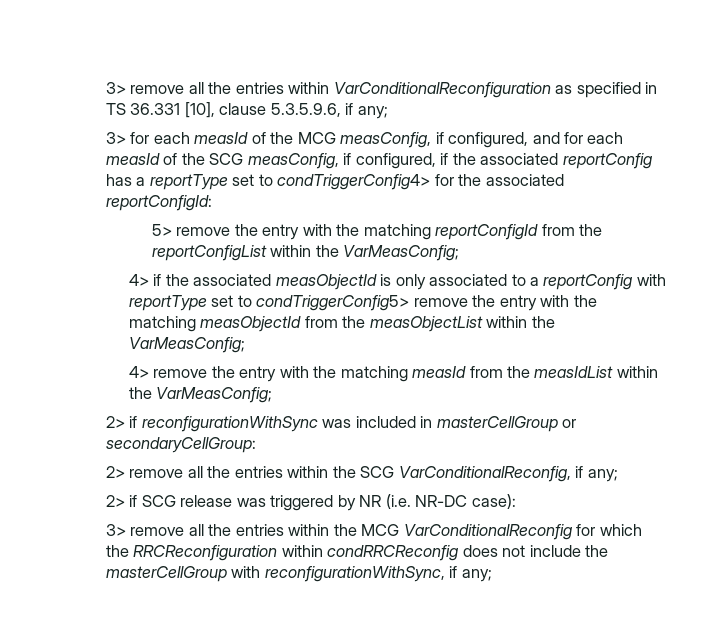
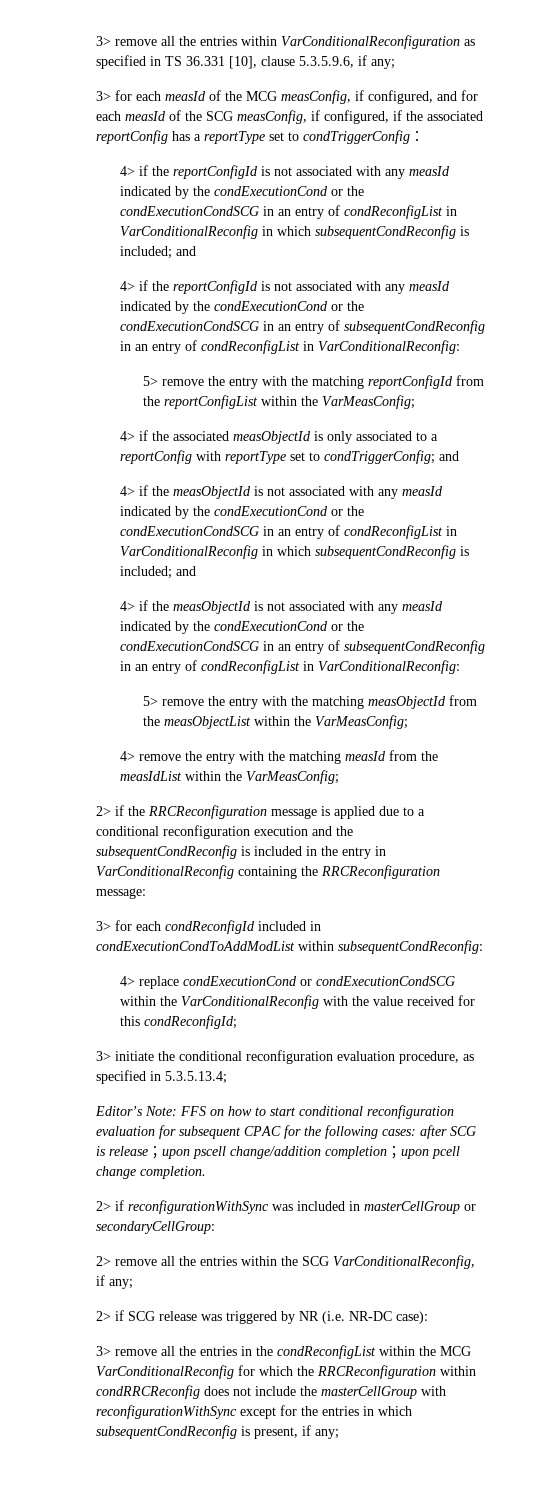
- 3> for each measId of the MCG measConfig, if configured, and for each measId of the SCG measConfig, if configured, if the associated reportConfig has a reportType set to condTriggerConfig4> for the associated reportConfigId:
+ 3> for each measId of the MCG measConfig, if configured, and for each measId of the SCG measConfig, if configured, if the associated reportConfig has a reportType set to condTriggerConfig：
+ 4> if the reportConfigId is not associated with any measId indicated by the condExecutionCond or the condExecutionCondSCG in an entry of condReconfigList in VarConditionalReconfig in which subsequentCondReconfig is included; and
+ 4> if the reportConfigId is not associated with any measId indicated by the condExecutionCond or the condExecutionCondSCG in an entry of subsequentCondReconfig in an entry of condReconfigList in VarConditionalReconfig:
- 4> if the associated measObjectId is only associated to a reportConfig with reportType set to condTriggerConfig5> remove the entry with the matching measObjectId from the measObjectList within the VarMeasConfig;
+ 4> if the associated measObjectId is only associated to a reportConfig with reportType set to condTriggerConfig; and
+ 4> if the measObjectId is not associated with any measId indicated by the condExecutionCond or the condExecutionCondSCG in an entry of condReconfigList in VarConditionalReconfig in which subsequentCondReconfig is included; and
+ 4> if the measObjectId is not associated with any measId indicated by the condExecutionCond or the condExecutionCondSCG in an entry of subsequentCondReconfig in an entry of condReconfigList in VarConditionalReconfig:
+ 5> remove the entry with the matching measObjectId from the measObjectList within the VarMeasConfig;
+ 2> if the RRCReconfiguration message is applied due to a conditional reconfiguration execution and the subsequentCondReconfig is included in the entry in VarConditionalReconfig containing the RRCReconfiguration message:
+ 3> for each condReconfigId included in condExecutionCondToAddModList within subsequentCondReconfig:
+ 4> replace condExecutionCond or condExecutionCondSCG within the VarConditionalReconfig with the value received for this condReconfigId;
+ 3> initiate the conditional reconfiguration evaluation procedure, as specified in 5.3.5.13.4;
+ Editor’s Note: FFS on how to start conditional reconfiguration evaluation for subsequent CPAC for the following cases: after SCG is release；upon pscell change/addition completion；upon pcell change completion.
- 3> remove all the entries within the MCG VarConditionalReconfig for which the RRCReconfiguration within condRRCReconfig does not include the masterCellGroup with reconfigurationWithSync, if any;
+ 3> remove all the entries in the condReconfigList within the MCG VarConditionalReconfig for which the RRCReconfiguration within condRRCReconfig does not include the masterCellGroup with reconfigurationWithSync except for the entries in which subsequentCondReconfig is present, if any;

